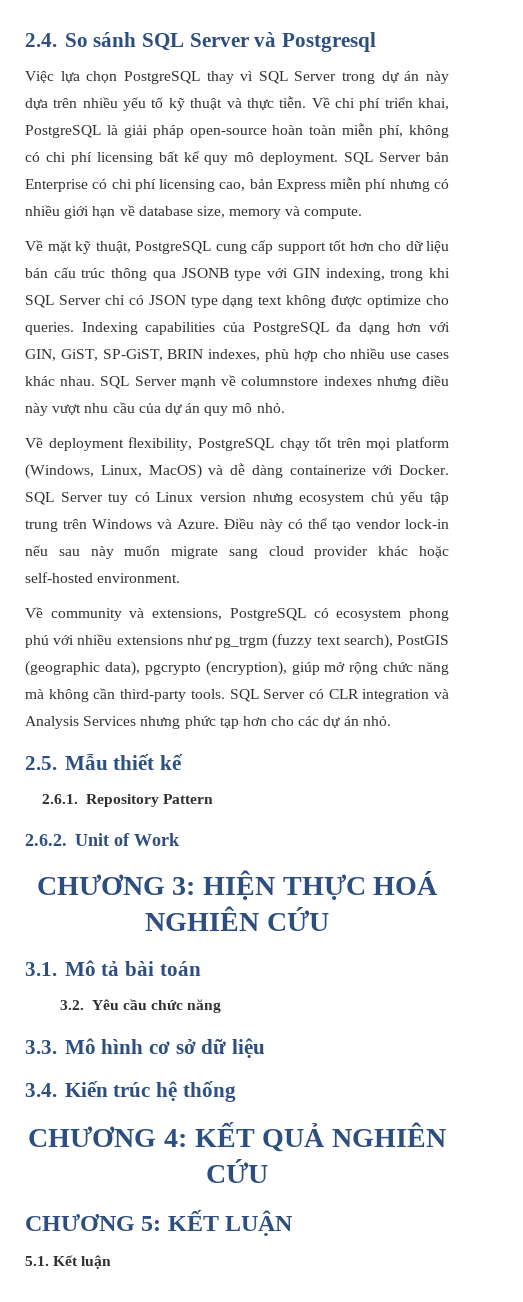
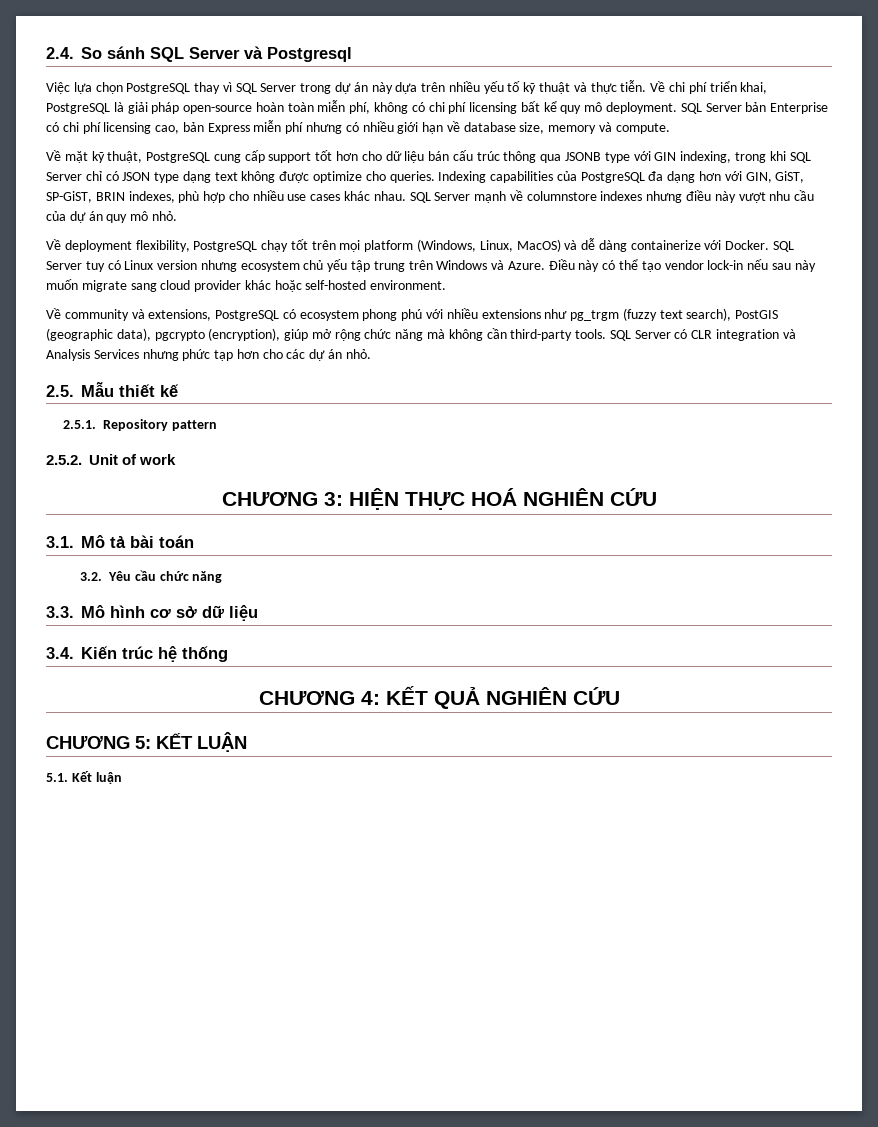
- 2.6.1. Repository Pattern
- 2.6.2. Unit of Work
+ 2.5.1. Repository pattern
+ 2.5.2. Unit of work

